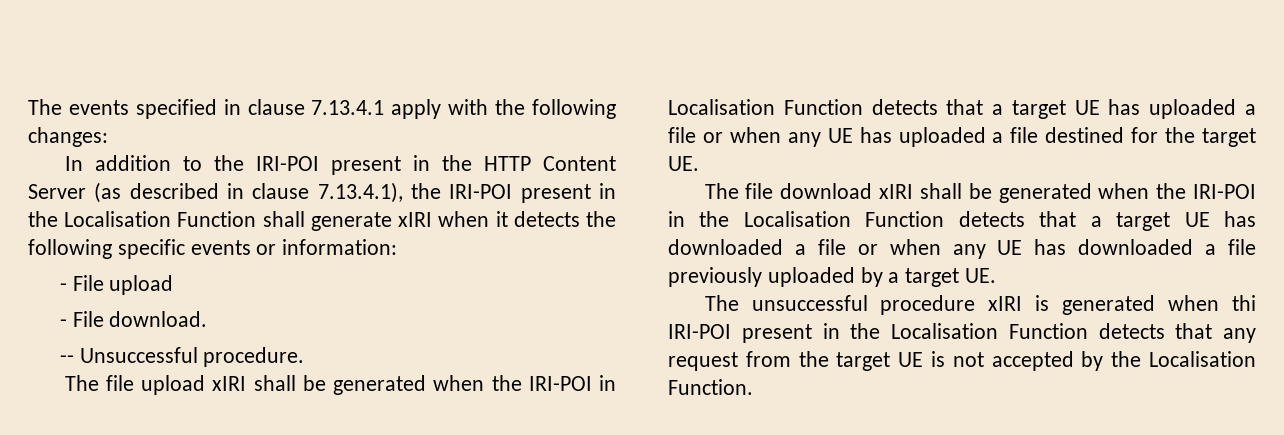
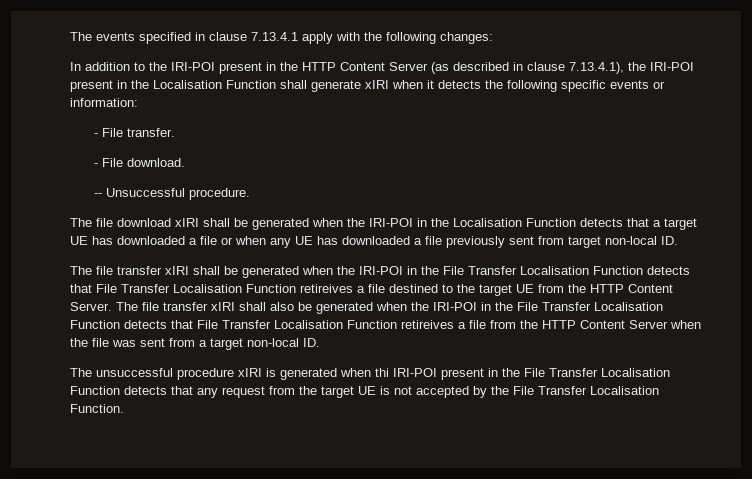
- - File upload
+ - File transfer.
- The file upload xIRI shall be generated when the IRI-POI in Localisation Function detects that a target UE has uploaded a file or when any UE has uploaded a file destined for the target UE.
- The file download xIRI shall be generated when the IRI-POI in the Localisation Function detects that a target UE has downloaded a file or when any UE has downloaded a file previously uploaded by a target UE.
+ The file download xIRI shall be generated when the IRI-POI in the Localisation Function detects that a target UE has downloaded a file or when any UE has downloaded a file previously sent from target non-local ID.
+ The file transfer xIRI shall be generated when the IRI-POI in the File Transfer Localisation Function detects that File Transfer Localisation Function retireives a file destined to the target UE from the HTTP Content Server. The file transfer xIRI shall also be generated when the IRI-POI in the File Transfer Localisation Function detects that File Transfer Localisation Function retireives a file from the HTTP Content Server when the file was sent from a target non-local ID.
- The unsuccessful procedure xIRI is generated when thi IRI-POI present in the Localisation Function detects that any request from the target UE is not accepted by the Localisation Function.
+ The unsuccessful procedure xIRI is generated when thi IRI-POI present in the File Transfer Localisation Function detects that any request from the target UE is not accepted by the File Transfer Localisation Function.

